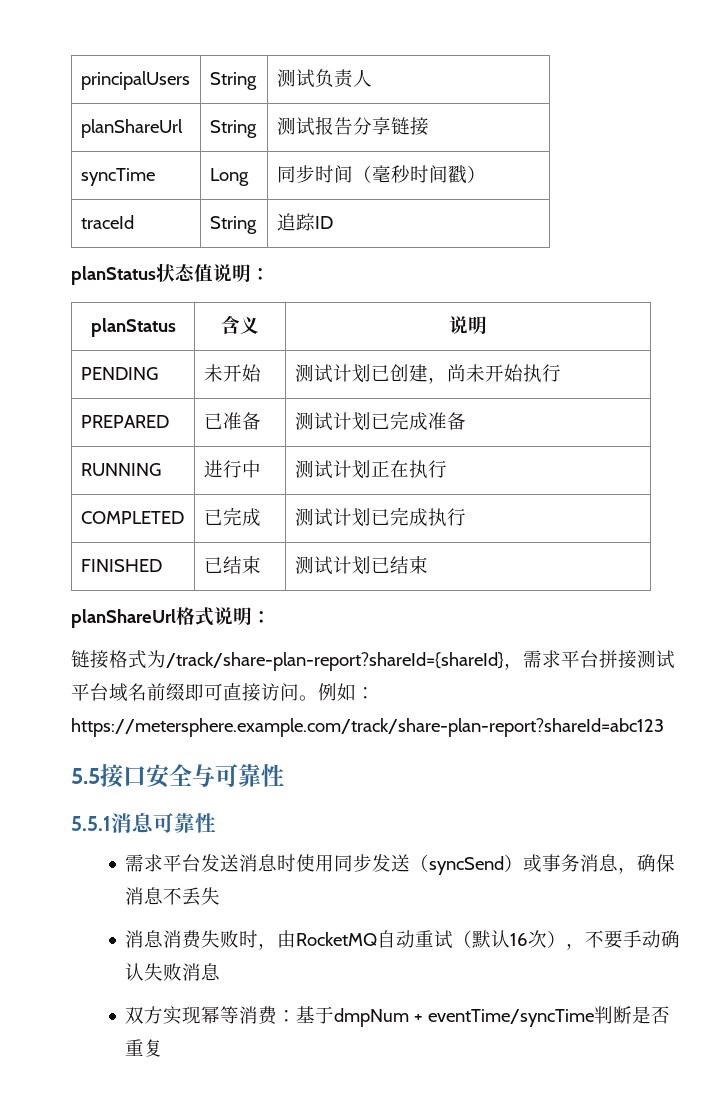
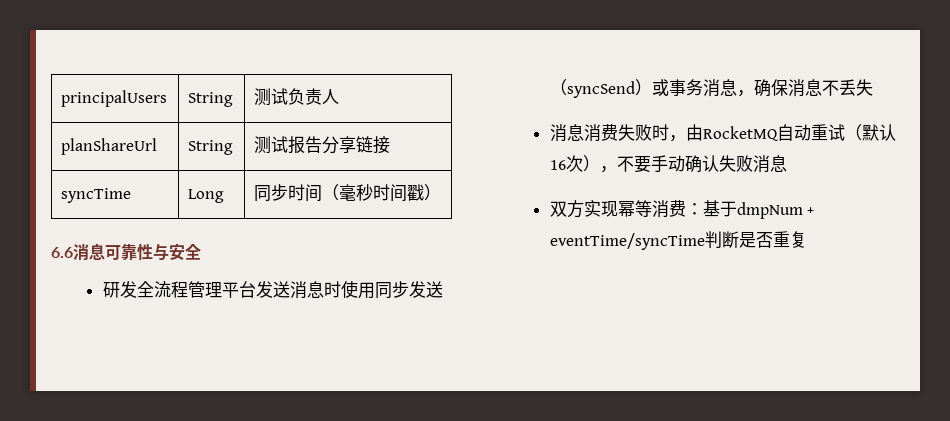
- traceId | String | 追踪ID
- planStatus状态值说明：
- planStatus | 含义 | 说明
- PENDING | 未开始 | 测试计划已创建，尚未开始执行
- PREPARED | 已准备 | 测试计划已完成准备
- RUNNING | 进行中 | 测试计划正在执行
- COMPLETED | 已完成 | 测试计划已完成执行
- FINISHED | 已结束 | 测试计划已结束
- planShareUrl格式说明：
- 链接格式为/track/share-plan-report?shareId={shareId}，需求平台拼接测试平台域名前缀即可直接访问。例如：https://metersphere.example.com/track/share-plan-report?shareId=abc123
- 5.5接口安全与可靠性
- 5.5.1消息可靠性
- 需求平台发送消息时使用同步发送（syncSend）或事务消息，确保消息不丢失
+ 6.6消息可靠性与安全
+ 研发全流程管理平台发送消息时使用同步发送（syncSend）或事务消息，确保消息不丢失

